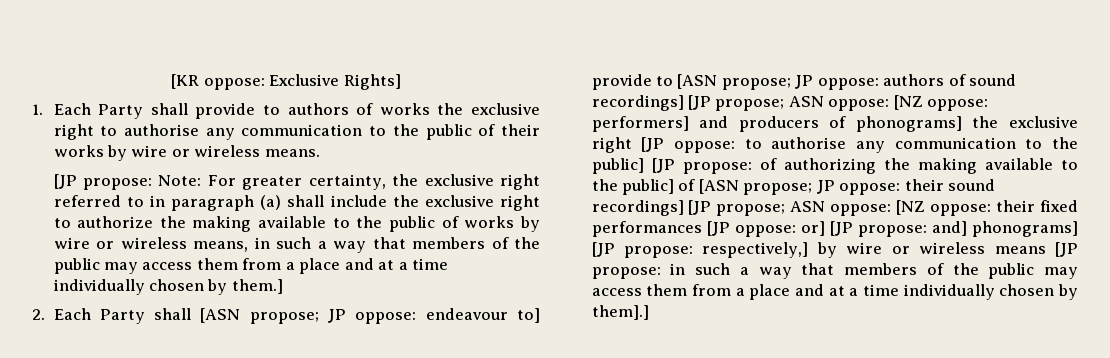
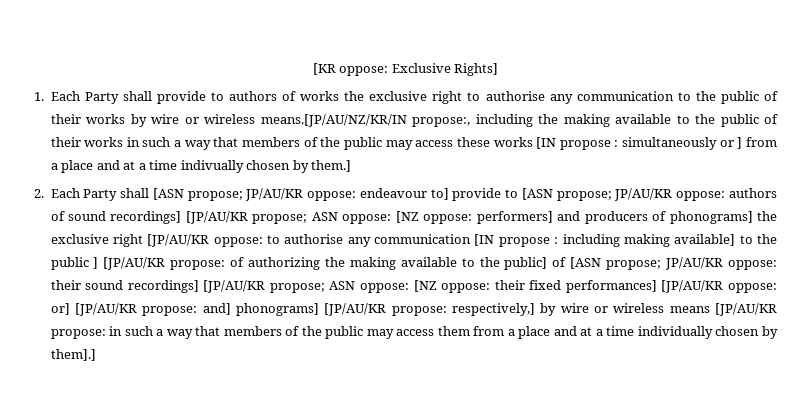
- 1. Each Party shall provide to authors of works the exclusive right to authorise any communication to the public of their works by wire or wireless means.
- [JP propose: Note: For greater certainty, the exclusive right referred to in paragraph (a) shall include the exclusive right to authorize the making available to the public of works by wire or wireless means, in such a way that members of the public may access them from a place and at a time individually chosen by them.]
+ 1. Each Party shall provide to authors of works the exclusive right to authorise any communication to the public of their works by wire or wireless means.[JP/AU/NZ/KR/IN propose:, including the making available to the public of their works in such a way that members of the public may access these works [IN propose : simultaneously or ] from a place and at a time indivually chosen by them.]
- 2. Each Party shall [ASN propose; JP oppose:
+ 2. Each Party shall [ASN propose; JP/AU/KR oppose:
- endeavour to] provide to [ASN propose; JP oppose:
+ endeavour to] provide to [ASN propose; JP/AU/KR oppose:
- authors of sound recordings] [JP propose;
+ authors of sound recordings] [JP/AU/KR propose;
- performers] and producers of phonograms] the exclusive right [JP oppose:
+ performers] and producers of phonograms] the exclusive right [JP/AU/KR oppose:
- to authorise any communication to the public] [JP propose:
+ to authorise any communication [IN propose : including making available] to the public ] [JP/AU/KR propose:
- of authorizing the making available to the public] of [ASN propose; JP oppose:
+ of authorizing the making available to the public] of [ASN propose; JP/AU/KR oppose:
- their sound recordings] [JP propose;
+ their sound recordings] [JP/AU/KR propose;
- their fixed performances [JP oppose:
+ their fixed performances] [JP/AU/KR oppose:
- or] [JP propose:
+ or] [JP/AU/KR propose:
- and] phonograms] [JP propose:
+ and] phonograms] [JP/AU/KR propose:
- respectively,] by wire or wireless means [JP propose:
+ respectively,] by wire or wireless means [JP/AU/KR propose:

